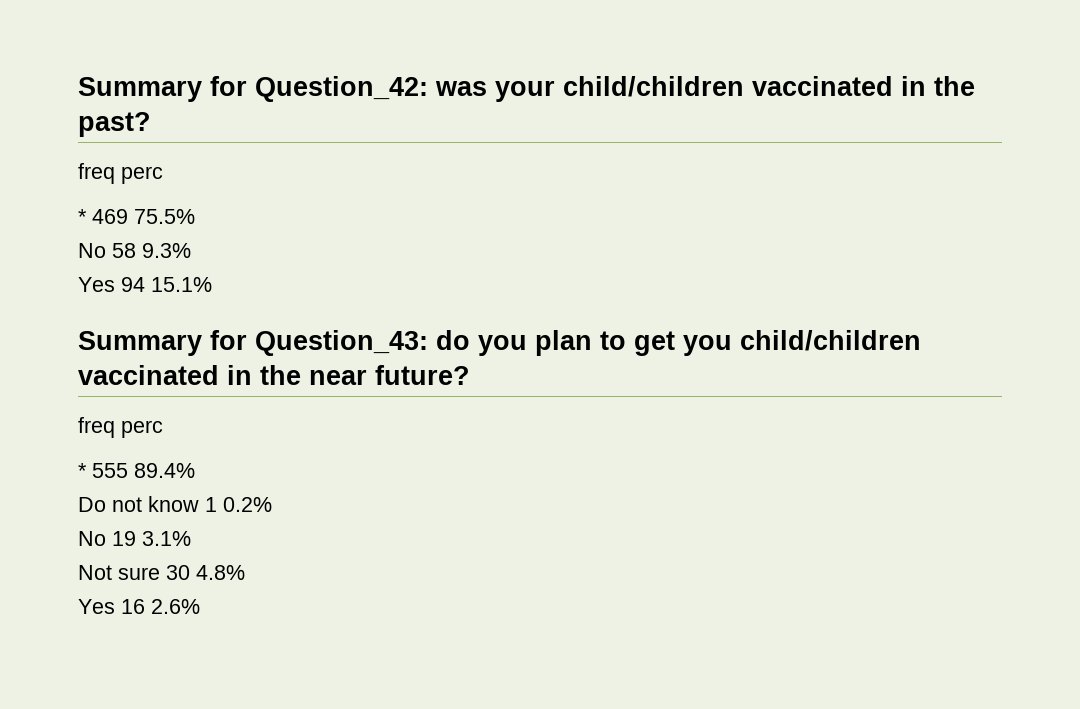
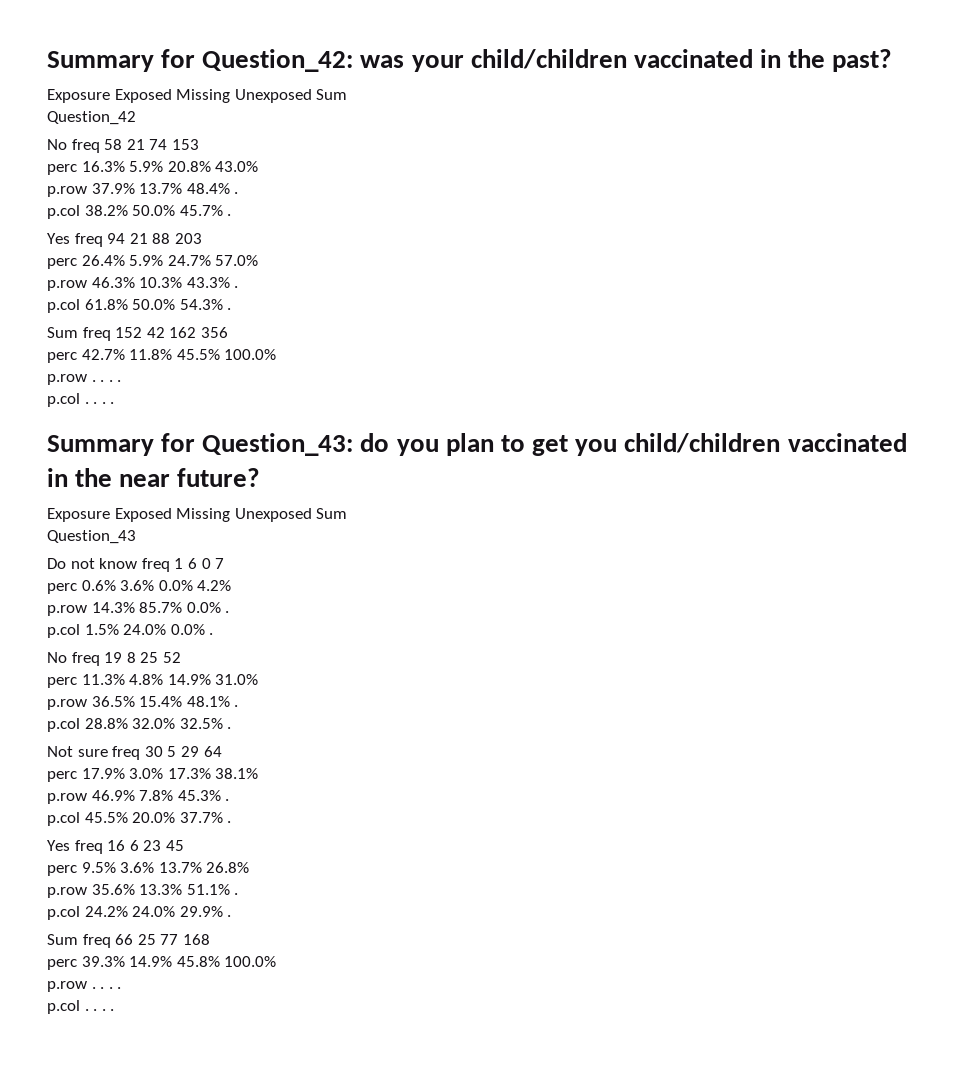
  Summary for Question_42: was your child/children vaccinated in the past?
- freq perc
- * 469 75.5%
- No 58 9.3%
- Yes 94 15.1%
+ Exposure Exposed Missing Unexposed Sum
+ Question_42
+ No freq 58 21 74 153
+ perc 16.3% 5.9% 20.8% 43.0%
+ p.row 37.9% 13.7% 48.4% .
+ p.col 38.2% 50.0% 45.7% .
+ Yes freq 94 21 88 203
+ perc 26.4% 5.9% 24.7% 57.0%
+ p.row 46.3% 10.3% 43.3% .
+ p.col 61.8% 50.0% 54.3% .
+ Sum freq 152 42 162 356
+ perc 42.7% 11.8% 45.5% 100.0%
+ p.row . . . .
+ p.col . . . .
  Summary for Question_43: do you plan to get you child/children vaccinated in the near future?
- freq perc
- * 555 89.4%
- Do not know 1 0.2%
- No 19 3.1%
- Not sure 30 4.8%
- Yes 16 2.6%
+ Exposure Exposed Missing Unexposed Sum
+ Question_43
+ Do not know freq 1 6 0 7
+ perc 0.6% 3.6% 0.0% 4.2%
+ p.row 14.3% 85.7% 0.0% .
+ p.col 1.5% 24.0% 0.0% .
+ No freq 19 8 25 52
+ perc 11.3% 4.8% 14.9% 31.0%
+ p.row 36.5% 15.4% 48.1% .
+ p.col 28.8% 32.0% 32.5% .
+ Not sure freq 30 5 29 64
+ perc 17.9% 3.0% 17.3% 38.1%
+ p.row 46.9% 7.8% 45.3% .
+ p.col 45.5% 20.0% 37.7% .
+ Yes freq 16 6 23 45
+ perc 9.5% 3.6% 13.7% 26.8%
+ p.row 35.6% 13.3% 51.1% .
+ p.col 24.2% 24.0% 29.9% .
+ Sum freq 66 25 77 168
+ perc 39.3% 14.9% 45.8% 100.0%
+ p.row . . . .
+ p.col . . . .

